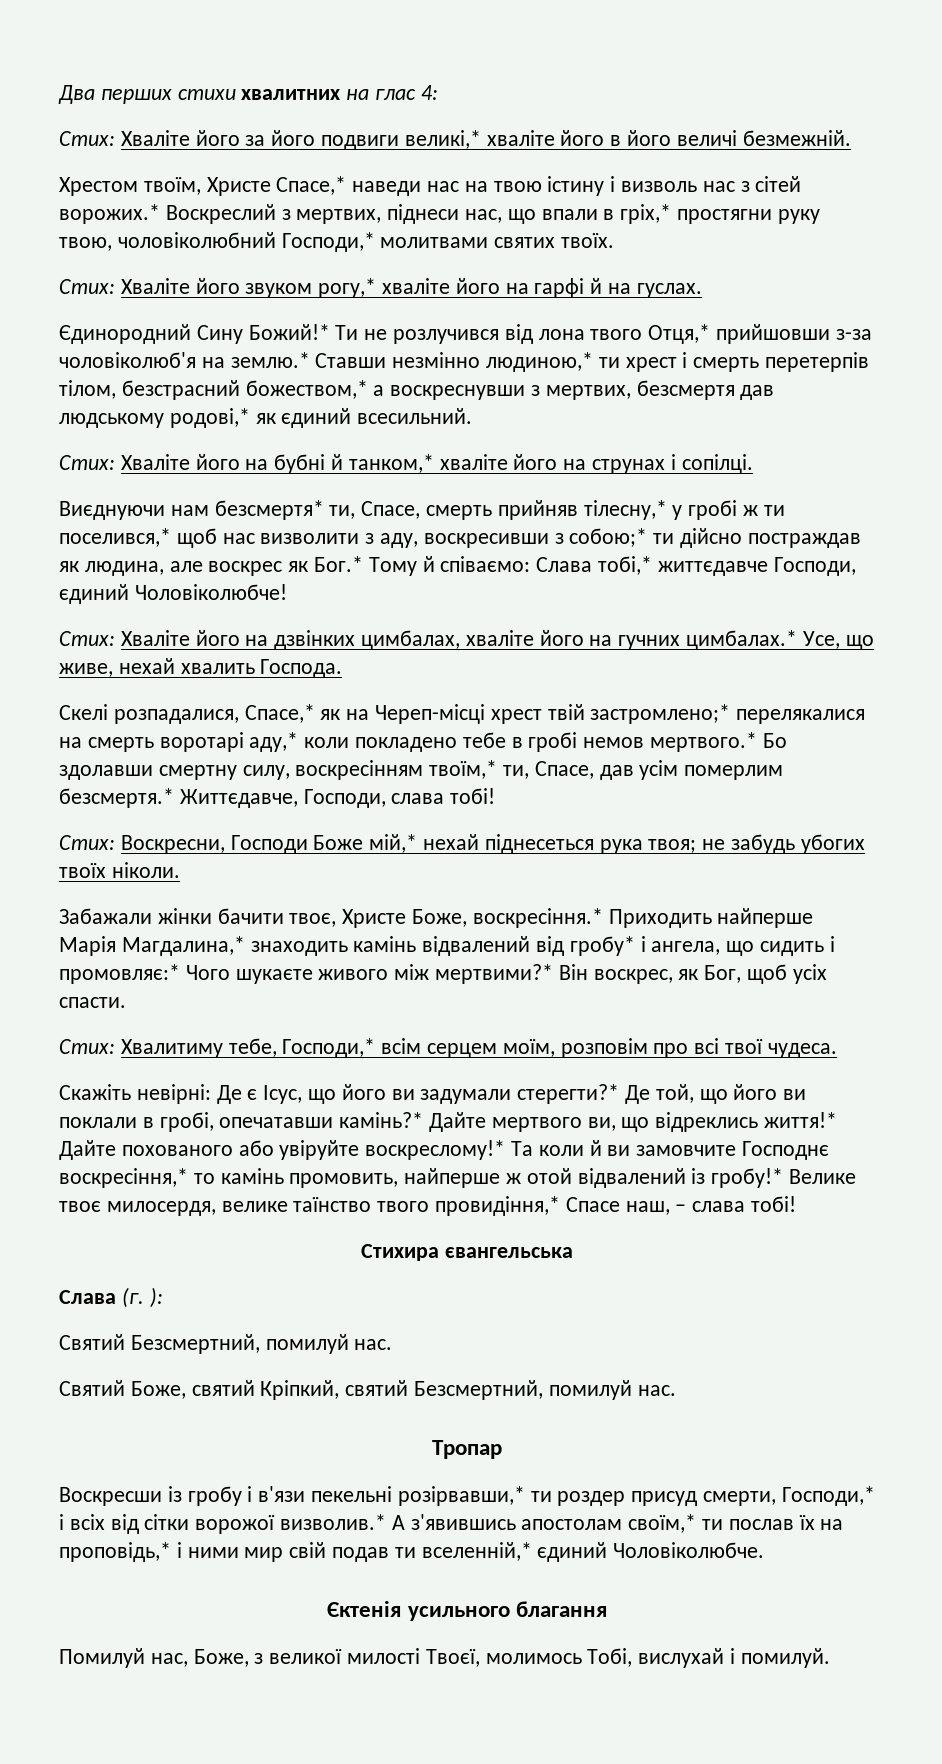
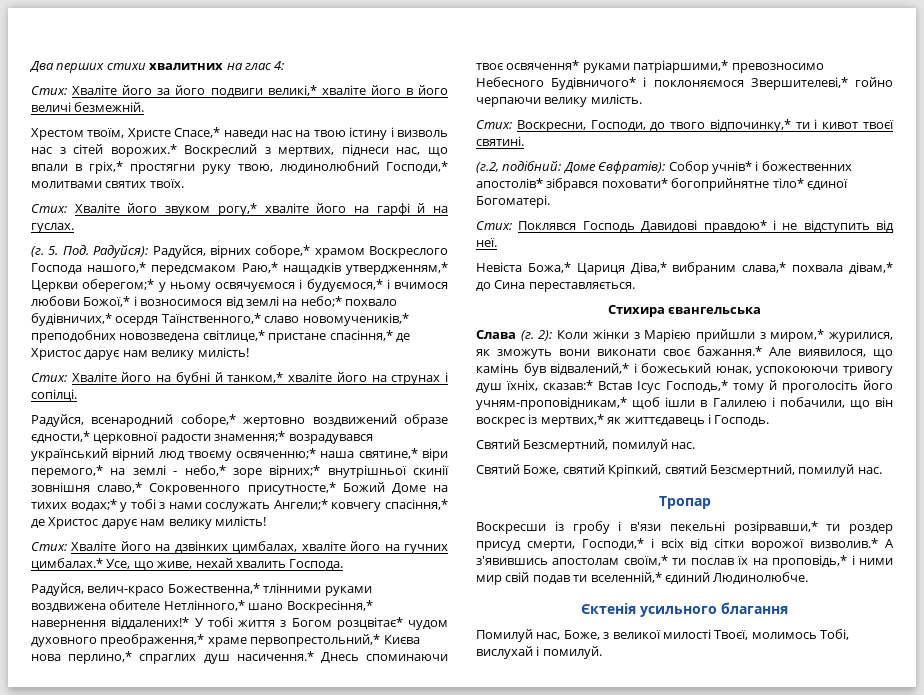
- Хрестом твоїм, Христе Спасе,* наведи нас на твою істину і визволь нас з сітей ворожих.* Воскреслий з мертвих, піднеси нас, що впали в гріх,* простягни руку твою, чоловіколюбний Господи,* молитвами святих твоїх.
+ Хрестом твоїм, Христе Спасе,* наведи нас на твою істину і визволь нас з сітей ворожих.* Воскреслий з мертвих, піднеси нас, що впали в гріх,* простягни руку твою, людинолюбний Господи,* молитвами святих твоїх.
- Єдинородний Сину Божий!* Ти не розлучився від лона твого Отця,* прийшовши з-за чоловіколюб'я на землю.* Ставши незмінно людиною,* ти хрест і смерть перетерпів тілом, безстрасний божеством,* а воскреснувши з мертвих, безсмертя дав людському родові,* як єдиний всесильний.
+ (г. 5. Под. Радуйся): Радуйся, вірних соборе,* храмом Воскреслого Господа нашого,* передсмаком Раю,* нащадків утвердженням,* Церкви оберегом;* у ньому освячуємося і будуємося,* і вчимося любови Божої,* і возносимося від землі на небо;* похвало будівничих,* осердя Таїнственного,* славо новомучеників,* преподобних новозведена світлице,* пристане спасіння,* де Христос дарує нам велику милість!
- Виєднуючи нам безсмертя* ти, Спасе, смерть прийняв тілесну,* у гробі ж ти поселився,* щоб нас визволити з аду, воскресивши з собою;* ти дійсно постраждав як людина, але воскрес як Бог.* Тому й співаємо: Слава тобі,* життєдавче Господи, єдиний Чоловіколюбче!
+ Радуйся, всенародний соборе,* жертовно воздвижений образе єдности,* церковної радости знамення;* возрадувався український вірний люд твоєму освяченню;* наша святине,* віри перемого,* на землі - небо,* зоре вірних;* внутрішньої скинії зовнішня славо,* Сокровенного присутносте,* Божий Доме на тихих водах;* у тобі з нами сослужать Ангели;* ковчегу спасіння,* де Христос дарує нам велику милість!
- Скелі розпадалися, Спасе,* як на Череп-місці хрест твій застромлено;* перелякалися на смерть воротарі аду,* коли покладено тебе в гробі немов мертвого.* Бо здолавши смертну силу, воскресінням твоїм,* ти, Спасе, дав усім померлим безсмертя.* Життєдавче, Господи, слава тобі!
- Стих: Воскресни, Господи Боже мій,* нехай піднесеться рука твоя; не забудь убогих твоїх ніколи.
- Забажали жінки бачити твоє, Христе Боже, воскресіння.* Приходить найперше Марія Магдалина,* знаходить камінь відвалений від гробу* і ангела, що сидить і промовляє:* Чого шукаєте живого між мертвими?* Він воскрес, як Бог, щоб усіх спасти.
- Стих: Хвалитиму тебе, Господи,* всім серцем моїм, розповім про всі твої чудеса.
- Скажіть невірні: Де є Ісус, що його ви задумали стерегти?* Де той, що його ви поклали в гробі, опечатавши камінь?* Дайте мертвого ви, що відреклись життя!* Дайте похованого або увіруйте воскреслому!* Та коли й ви замовчите Господнє воскресіння,* то камінь промовить, найперше ж отой відвалений із гробу!* Велике твоє милосердя, велике таїнство твого провидіння,* Спасе наш, – слава тобі!
+ Радуйся, велич-красо Божественна,* тлінними руками воздвижена обителе Нетлінного,* шано Воскресіння,* навернення віддалених!* У тобі життя з Богом розцвітає* чудом духовного преображення,* храме первопрестольний,* Києва нова перлино,* спраглих душ насичення.* Днесь споминаючи твоє освячення* руками патріаршими,* превозносимо Небесного Будівничого* і поклоняємося Звершителеві,* гойно черпаючи велику милість.
+ Стих: Воскресни, Господи, до твого відпочинку,* ти і кивот твоєї святині.
+ (г.2, подібний: Доме Євфратів): Собор учнів* і божественних апостолів* зібрався поховати* богоприйнятне тіло* єдиної Богоматері.
+ Стих: Поклявся Господь Давидові правдою* і не відступить від неї.
+ Невіста Божа,* Цариця Діва,* вибраним слава,* похвала дівам,* до Сина переставляється.
  Стихира євангельська
- Слава (г. ):
+ Слава (г. 2): Коли жінки з Марією прийшли з миром,* журилися, як зможуть вони виконати своє бажання.* Але виявилося, що камінь був відвалений,* і божеський юнак, успокоюючи тривогу душ їхніх, сказав:* Встав Ісус Господь,* тому й проголосіть його учням-проповідникам,* щоб ішли в Галилею і побачили, що він воскрес із мертвих,* як життєдавець і Господь.
- Воскресши із гробу і в'язи пекельні розірвавши,* ти роздер присуд смерти, Господи,* і всіх від сітки ворожої визволив.* А з'явившись апостолам своїм,* ти послав їх на проповідь,* і ними мир свій подав ти вселенній,* єдиний Чоловіколюбче.
+ Воскресши із гробу і в'язи пекельні розірвавши,* ти роздер присуд смерти, Господи,* і всіх від сітки ворожої визволив.* А з'явившись апостолам своїм,* ти послав їх на проповідь,* і ними мир свій подав ти вселенній,* єдиний Людинолюбче.

